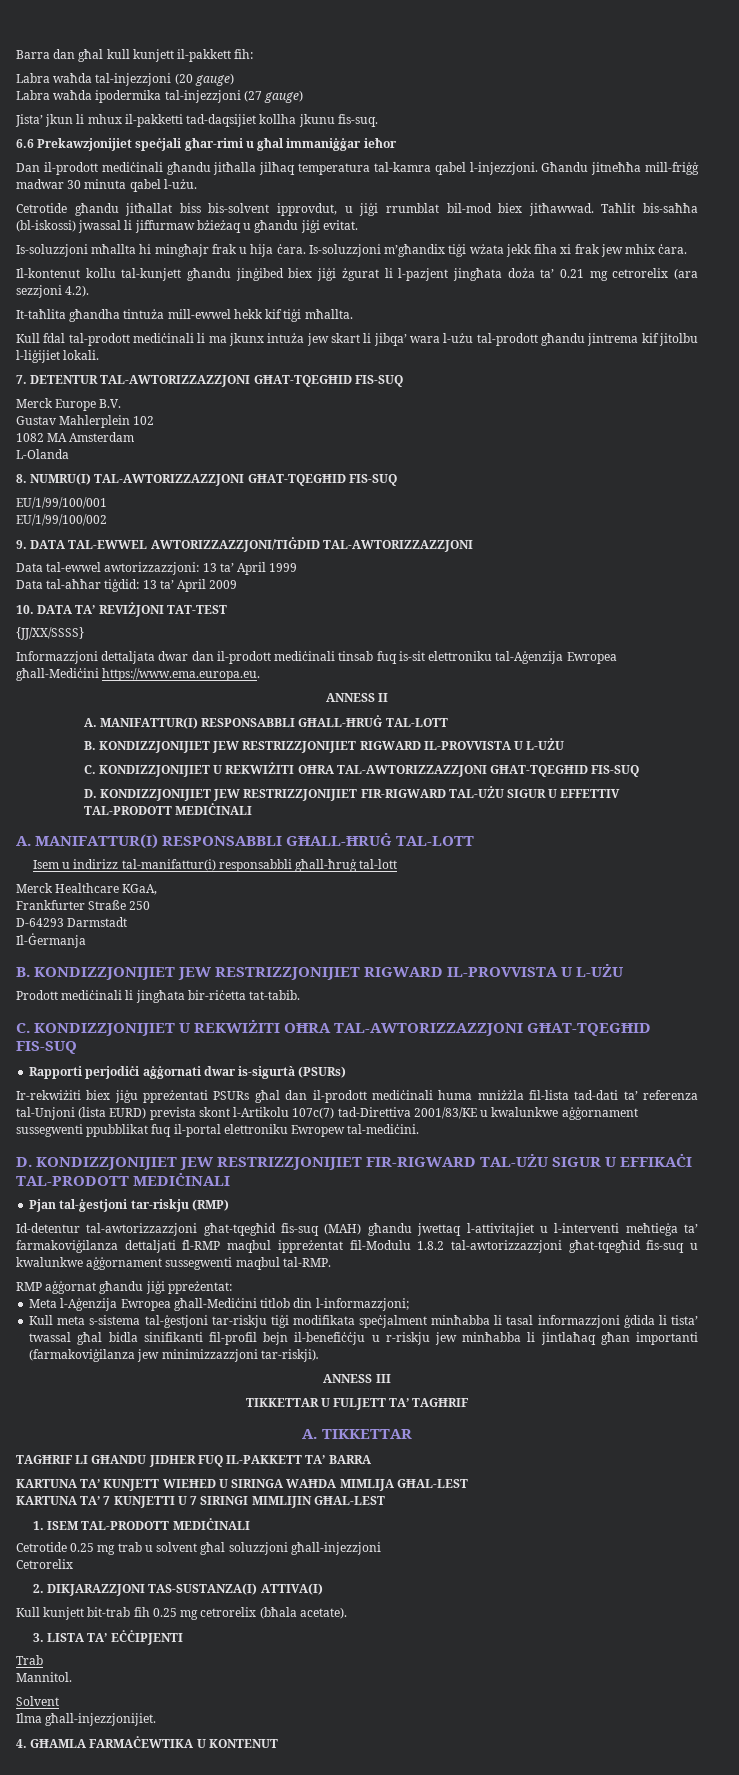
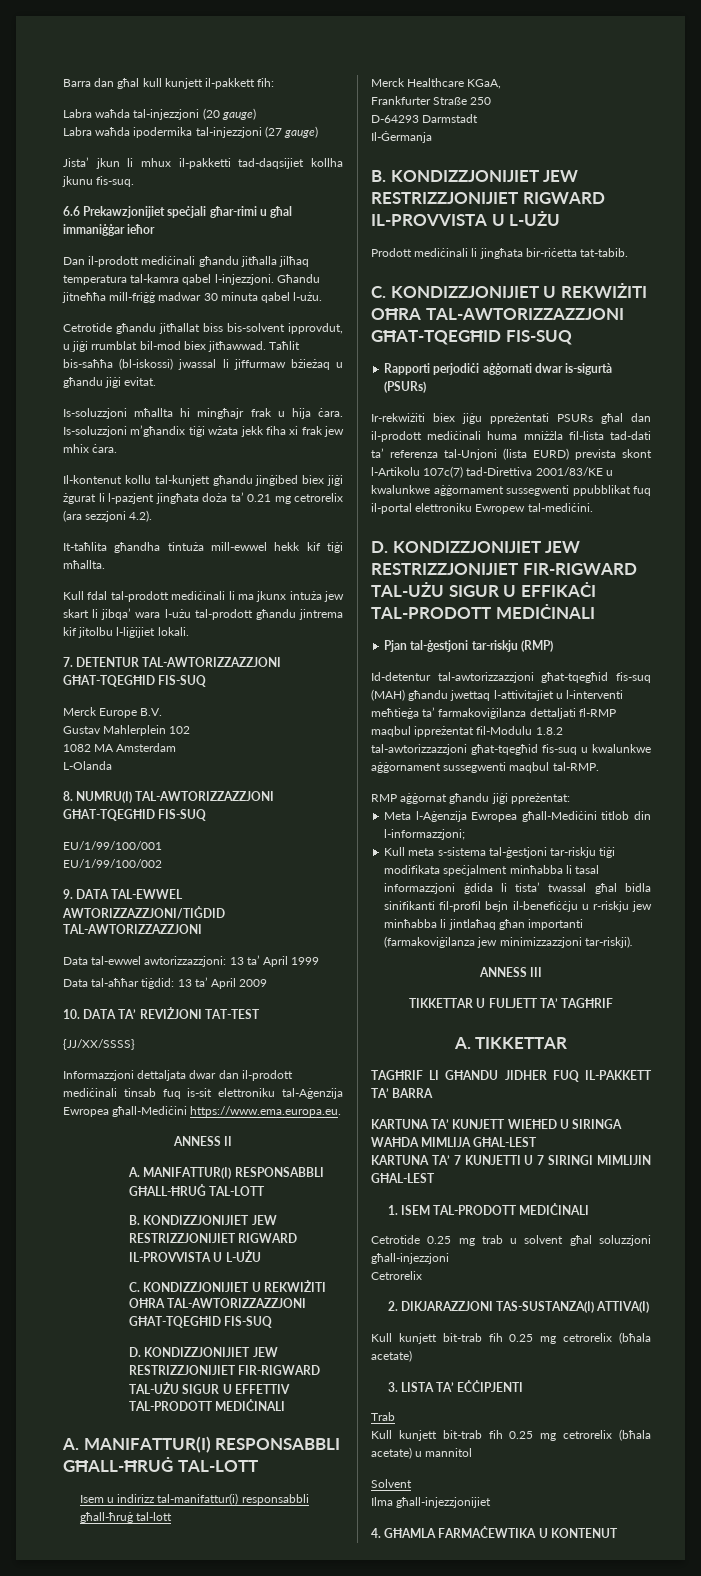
  2. DIKJARAZZJONI TAS-SUSTANZA(I) ATTIVA(I)
- Kull kunjett bit-trab fih 0.25 mg cetrorelix (bħala acetate).
+ Kull kunjett bit-trab fih 0.25 mg cetrorelix (bħala acetate)
- Mannitol.
+ Kull kunjett bit-trab fih 0.25 mg cetrorelix (bħala acetate) u mannitol
- Ilma għall-injezzjonijiet.
+ Ilma għall-injezzjonijiet

